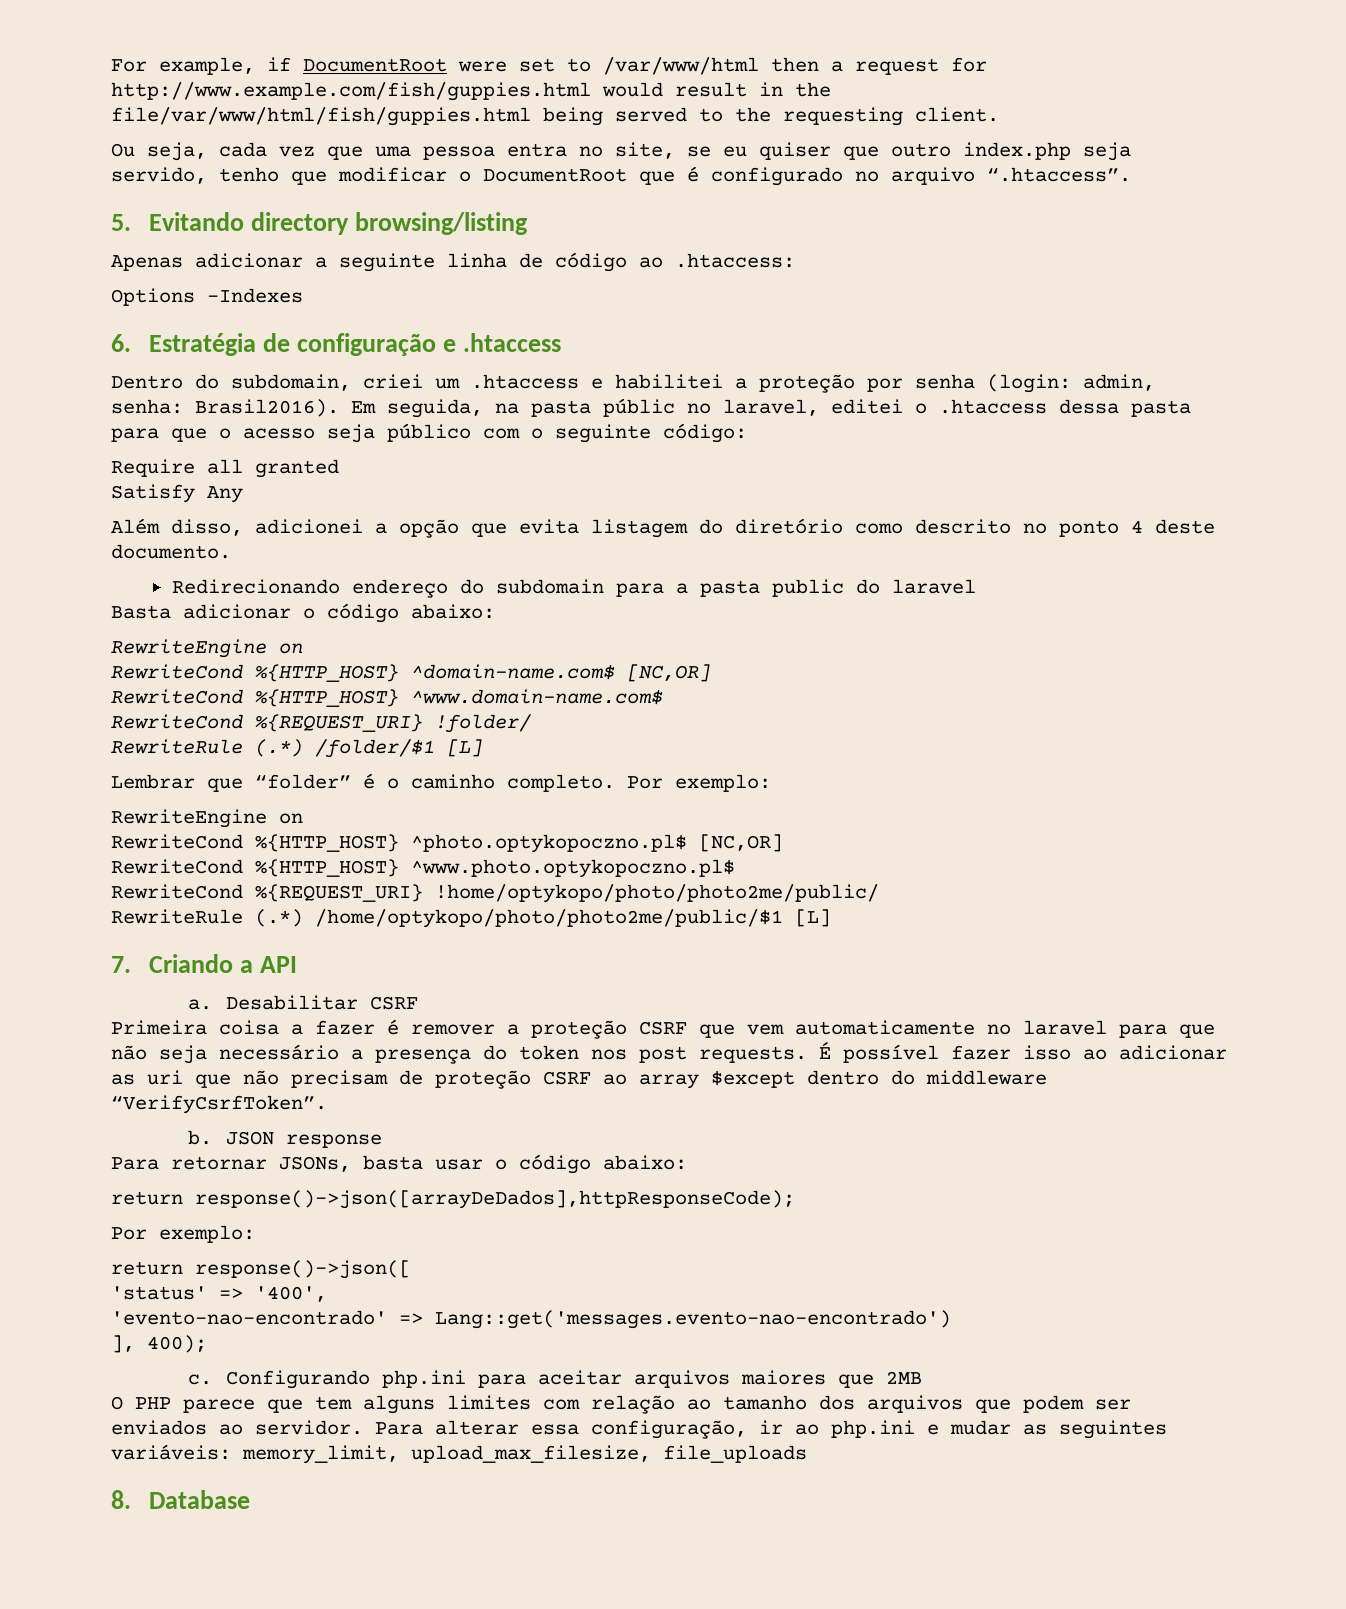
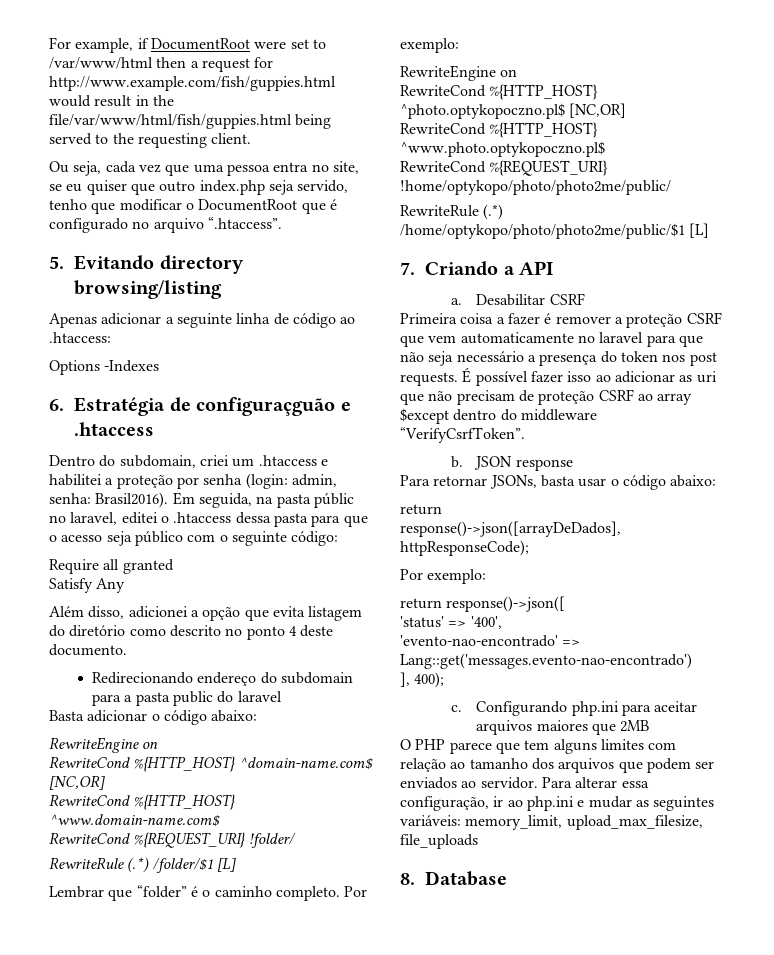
- 6. Estratégia de configuração e .htaccess
+ 6. Estratégia de configuraçguão e .htaccess

